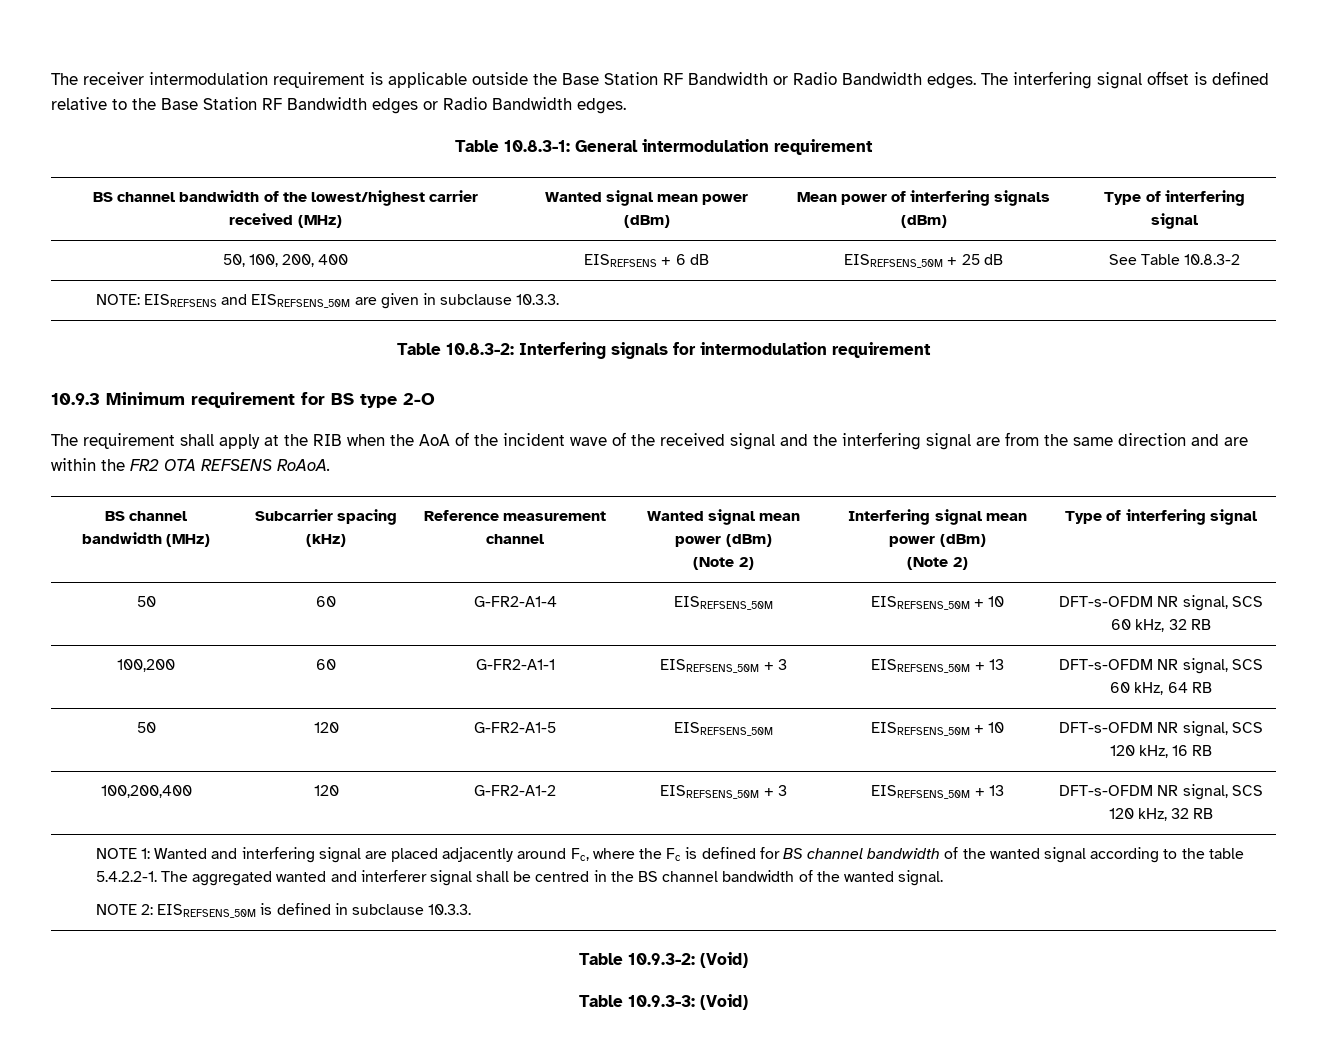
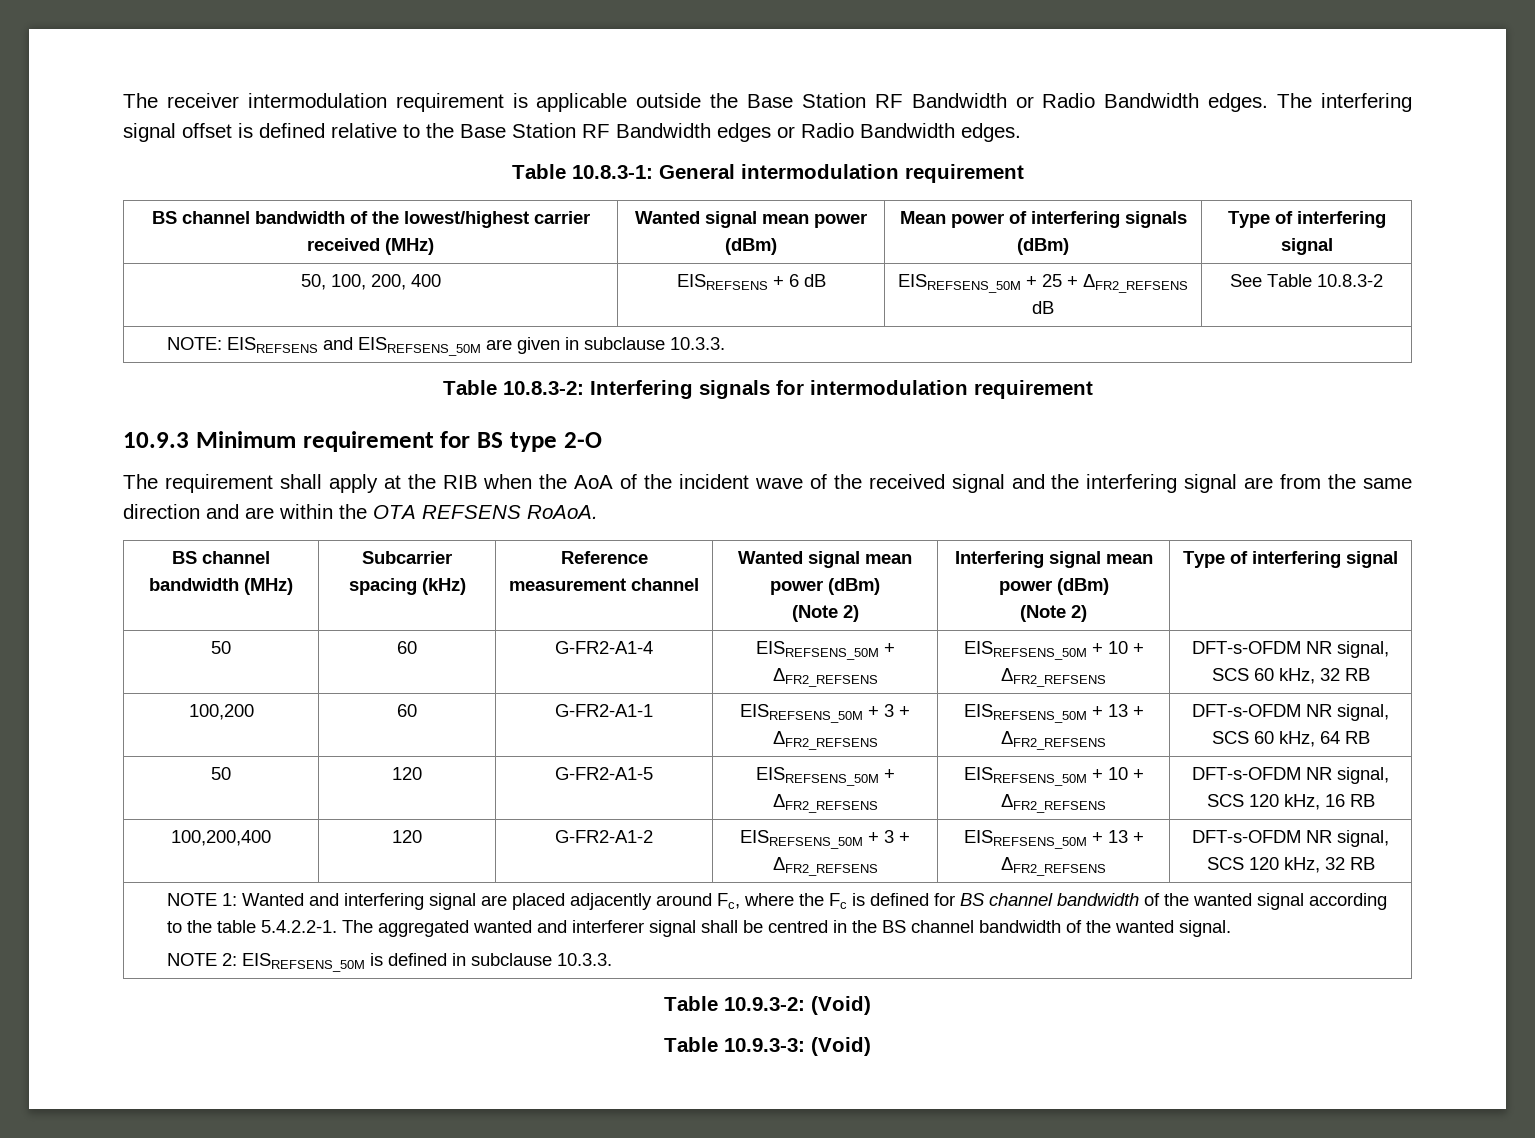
- 50, 100, 200, 400 | EISREFSENS + 6 dB | EISREFSENS_50M + 25 dB | See Table 10.8.3-2
+ 50, 100, 200, 400 | EISREFSENS + 6 dB | EISREFSENS_50M + 25 + ΔFR2_REFSENS dB | See Table 10.8.3-2
- The requirement shall apply at the RIB when the AoA of the incident wave of the received signal and the interfering signal are from the same direction and are within the FR2 OTA REFSENS RoAoA.
+ The requirement shall apply at the RIB when the AoA of the incident wave of the received signal and the interfering signal are from the same direction and are within the OTA REFSENS RoAoA.
- 50 | 60 | G-FR2-A1-4 | EISREFSENS_50M | EISREFSENS_50M + 10 | DFT-s-OFDM NR signal, SCS 60 kHz, 32 RB
+ 50 | 60 | G-FR2-A1-4 | EISREFSENS_50M + ΔFR2_REFSENS | EISREFSENS_50M + 10 + ΔFR2_REFSENS | DFT-s-OFDM NR signal, SCS 60 kHz, 32 RB
- 100,200 | 60 | G-FR2-A1-1 | EISREFSENS_50M + 3 | EISREFSENS_50M + 13 | DFT-s-OFDM NR signal, SCS 60 kHz, 64 RB
+ 100,200 | 60 | G-FR2-A1-1 | EISREFSENS_50M + 3 + ΔFR2_REFSENS | EISREFSENS_50M + 13 + ΔFR2_REFSENS | DFT-s-OFDM NR signal, SCS 60 kHz, 64 RB
- 50 | 120 | G-FR2-A1-5 | EISREFSENS_50M | EISREFSENS_50M + 10 | DFT-s-OFDM NR signal, SCS 120 kHz, 16 RB
+ 50 | 120 | G-FR2-A1-5 | EISREFSENS_50M + ΔFR2_REFSENS | EISREFSENS_50M + 10 + ΔFR2_REFSENS | DFT-s-OFDM NR signal, SCS 120 kHz, 16 RB
- 100,200,400 | 120 | G-FR2-A1-2 | EISREFSENS_50M + 3 | EISREFSENS_50M + 13 | DFT-s-OFDM NR signal, SCS 120 kHz, 32 RB
+ 100,200,400 | 120 | G-FR2-A1-2 | EISREFSENS_50M + 3 + ΔFR2_REFSENS | EISREFSENS_50M + 13 + ΔFR2_REFSENS | DFT-s-OFDM NR signal, SCS 120 kHz, 32 RB

